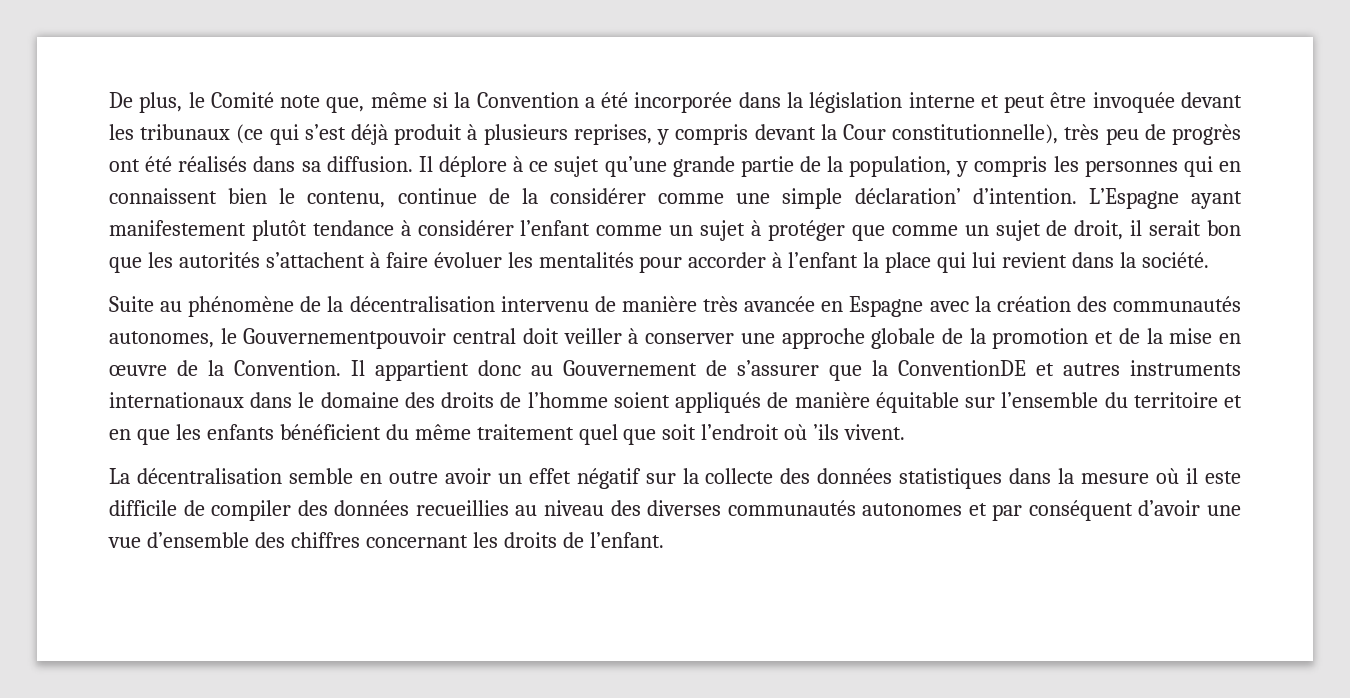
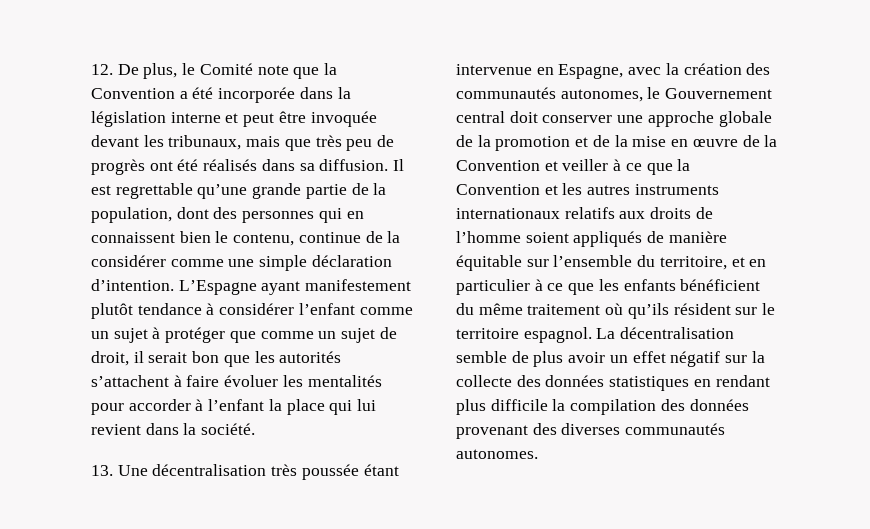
- De plus, le Comité note que, même si la Convention a été incorporée dans la législation interne et peut être invoquée devant les tribunaux (ce qui s’est déjà produit à plusieurs reprises, y compris devant la Cour constitutionnelle), très peu de progrès ont été réalisés dans sa diffusion.
+ 12. De plus, le Comité note que la Convention a été incorporée dans la législation interne et peut être invoquée devant les tribunaux, mais que très peu de progrès ont été réalisés dans sa diffusion.
- Il déplore à ce sujet qu’une grande partie de la population, y compris les personnes qui en connaissent bien le contenu, continue de la considérer comme une simple déclaration’ d’intention.
+ Il est regrettable qu’une grande partie de la population, dont des personnes qui en connaissent bien le contenu, continue de la considérer comme une simple déclaration d’intention.
- Suite au phénomène de la décentralisation intervenu de manière très avancée en Espagne avec la création des communautés autonomes, le Gouvernementpouvoir central doit veiller à conserver une approche globale de la promotion et de la mise en œuvre de la Convention. Il appartient donc au Gouvernement de s’assurer que la ConventionDE et autres instruments internationaux dans le domaine des droits de l’homme soient appliqués de manière équitable sur l’ensemble du territoire et en que les enfants bénéficient du même traitement quel que soit l’endroit où ’ils vivent.
- La décentralisation semble en outre avoir un effet négatif sur la collecte des données statistiques dans la mesure où il este difficile de compiler des données recueillies au niveau des diverses communautés autonomes et par conséquent d’avoir une vue d’ensemble des chiffres concernant les droits de l’enfant.
+ 13. Une décentralisation très poussée étant intervenue en Espagne, avec la création des communautés autonomes, le Gouvernement central doit conserver une approche globale de la promotion et de la mise en œuvre de la Convention et veiller à ce que la Convention et les autres instruments internationaux relatifs aux droits de l’homme soient appliqués de manière équitable sur l’ensemble du territoire, et en particulier à ce que les enfants bénéficient du même traitement où qu’ils résident sur le territoire espagnol. La décentralisation semble de plus avoir un effet négatif sur la collecte des données statistiques en rendant plus difficile la compilation des données provenant des diverses communautés autonomes.

